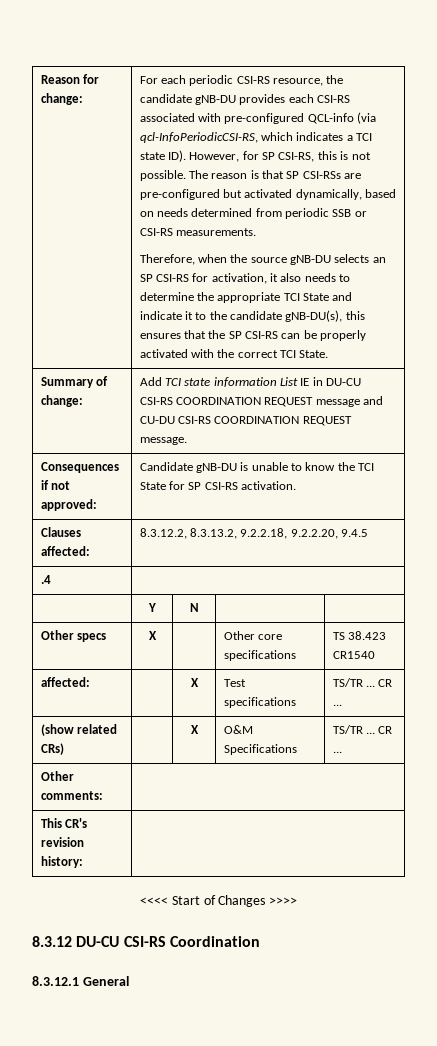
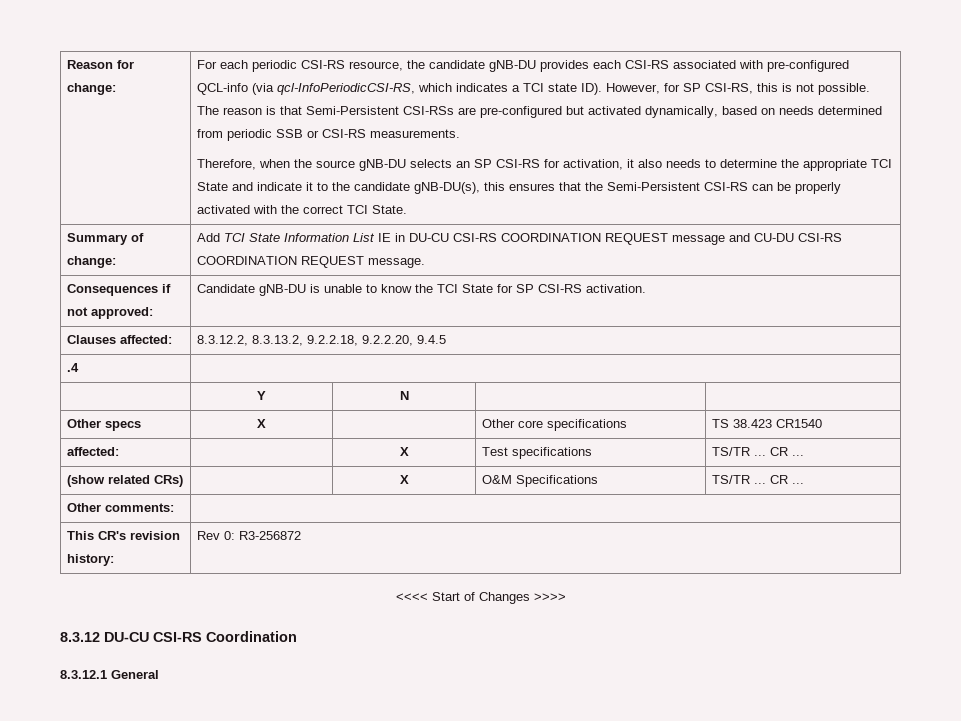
- The reason is that SP CSI-RSs are pre-configured but activated dynamically, based on needs determined from periodic SSB or CSI-RS measurements.
+ The reason is that Semi-Persistent CSI-RSs are pre-configured but activated dynamically, based on needs determined from periodic SSB or CSI-RS measurements.
- Therefore, when the source gNB-DU selects an SP CSI-RS for activation, it also needs to determine the appropriate TCI State and indicate it to the candidate gNB-DU(s), this ensures that the SP CSI-RS can be properly activated with the correct TCI State.
+ Therefore, when the source gNB-DU selects an SP CSI-RS for activation, it also needs to determine the appropriate TCI State and indicate it to the candidate gNB-DU(s), this ensures that the Semi-Persistent CSI-RS can be properly activated with the correct TCI State.
- Summary of change: | Add TCI state information List IE in DU-CU CSI-RS COORDINATION REQUEST message and CU-DU CSI-RS COORDINATION REQUEST message.
+ Summary of change: | Add TCI State Information List IE in DU-CU CSI-RS COORDINATION REQUEST message and CU-DU CSI-RS COORDINATION REQUEST message.
- This CR's revision history: |
+ This CR's revision history: | Rev 0: R3-256872

